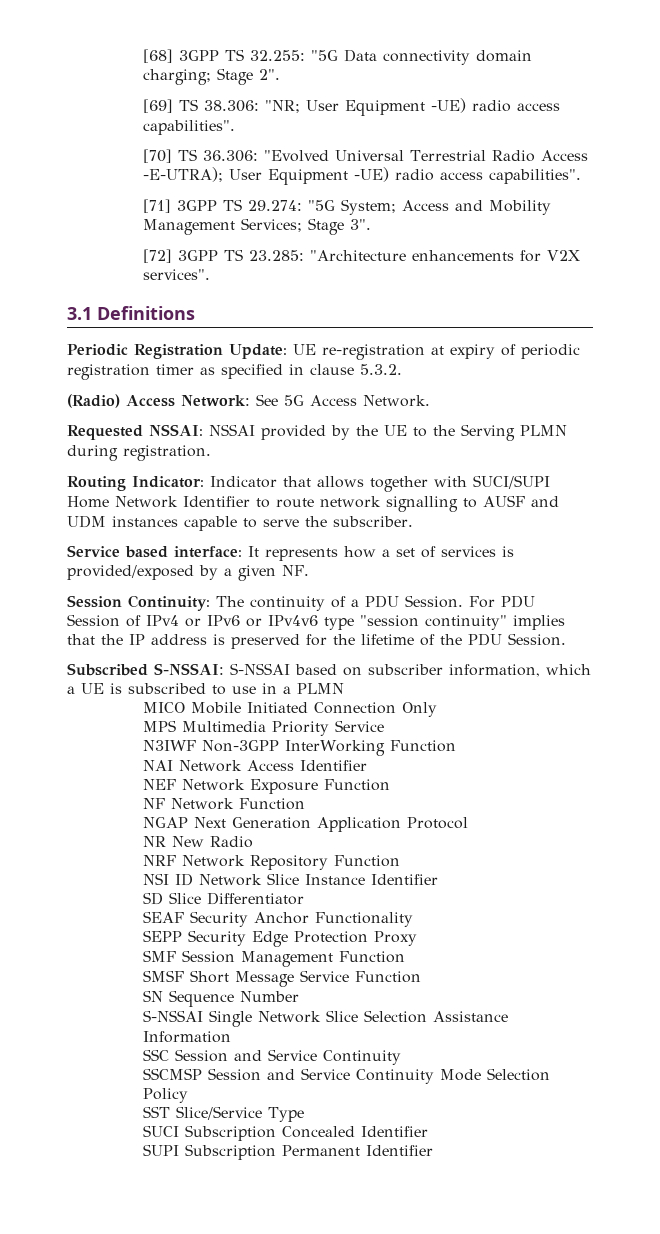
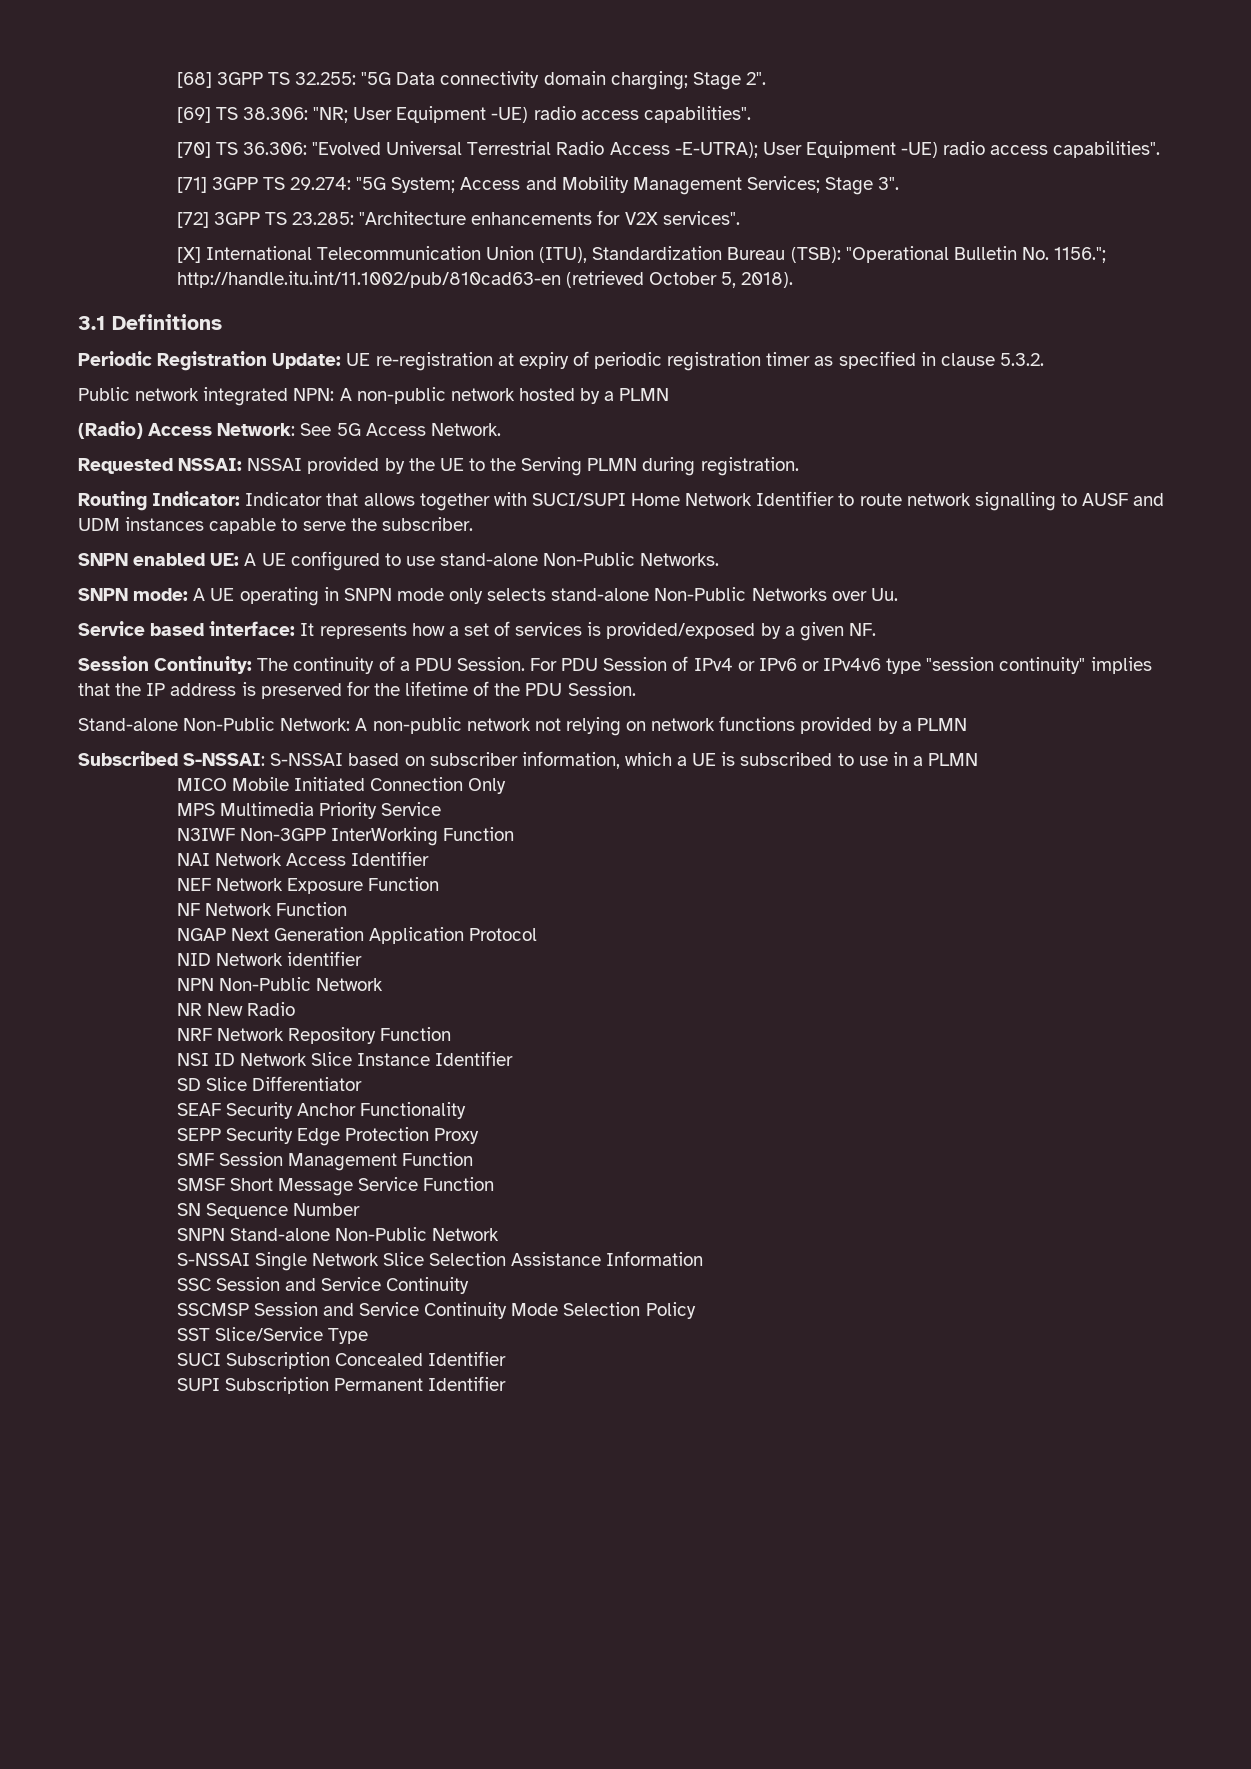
+ [X] International Telecommunication Union (ITU), Standardization Bureau (TSB): "Operational Bulletin No. 1156."; http://handle.itu.int/11.1002/pub/810cad63-en (retrieved October 5, 2018).
+ Public network integrated NPN: A non-public network hosted by a PLMN
+ SNPN enabled UE: A UE configured to use stand-alone Non-Public Networks.
+ SNPN mode: A UE operating in SNPN mode only selects stand-alone Non-Public Networks over Uu.
+ Stand-alone Non-Public Network: A non-public network not relying on network functions provided by a PLMN
+ NID Network identifier
+ NPN Non-Public Network
+ SNPN Stand-alone Non-Public Network

